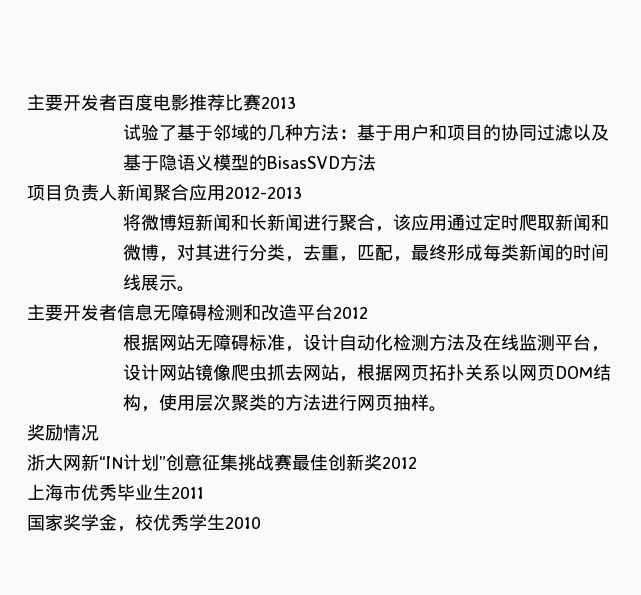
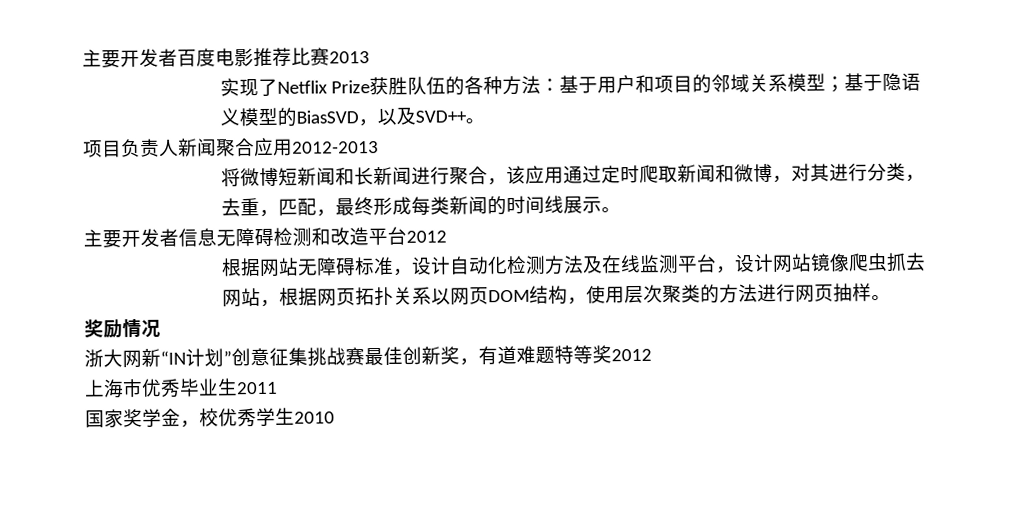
- 试验了基于邻域的几种方法：基于用户和项目的协同过滤以及基于隐语义模型的BisasSVD方法
+ 实现了Netflix Prize获胜队伍的各种方法：基于用户和项目的邻域关系模型；基于隐语义模型的BiasSVD，以及SVD++。
- 浙大网新“IN计划”创意征集挑战赛最佳创新奖2012
+ 浙大网新“IN计划”创意征集挑战赛最佳创新奖，有道难题特等奖2012

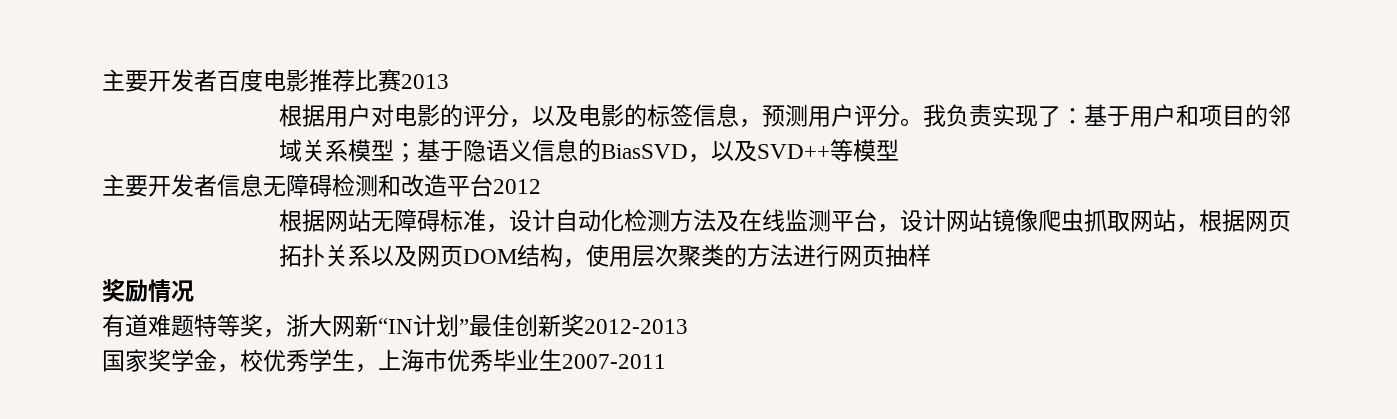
- 实现了Netflix Prize获胜队伍的各种方法：基于用户和项目的邻域关系模型；基于隐语义模型的BiasSVD，以及SVD++。
- 项目负责人新闻聚合应用2012-2013
- 将微博短新闻和长新闻进行聚合，该应用通过定时爬取新闻和微博，对其进行分类，去重，匹配，最终形成每类新闻的时间线展示。
+ 根据用户对电影的评分，以及电影的标签信息，预测用户评分。我负责实现了：基于用户和项目的邻域关系模型；基于隐语义信息的BiasSVD，以及SVD++等模型
- 根据网站无障碍标准，设计自动化检测方法及在线监测平台，设计网站镜像爬虫抓去网站，根据网页拓扑关系以网页DOM结构，使用层次聚类的方法进行网页抽样。
+ 根据网站无障碍标准，设计自动化检测方法及在线监测平台，设计网站镜像爬虫抓取网站，根据网页拓扑关系以及网页DOM结构，使用层次聚类的方法进行网页抽样
- 浙大网新“IN计划”创意征集挑战赛最佳创新奖，有道难题特等奖2012
- 上海市优秀毕业生2011
+ 有道难题特等奖，浙大网新“IN计划”最佳创新奖2012-2013
- 国家奖学金，校优秀学生2010
+ 国家奖学金，校优秀学生，上海市优秀毕业生2007-2011

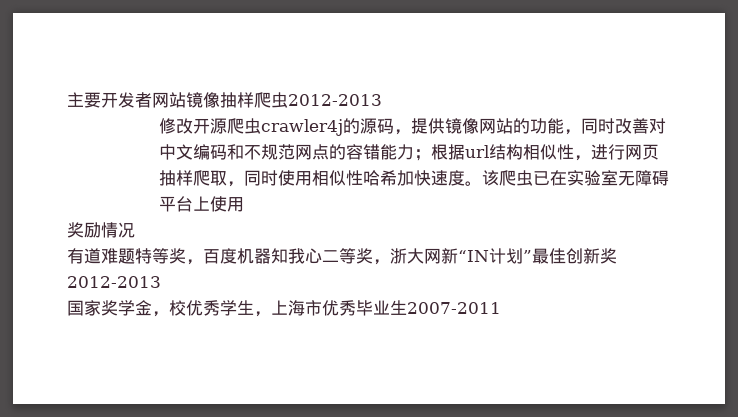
- 主要开发者百度电影推荐比赛2013
- 根据用户对电影的评分，以及电影的标签信息，预测用户评分。我负责实现了：基于用户和项目的邻域关系模型；基于隐语义信息的BiasSVD，以及SVD++等模型
- 主要开发者信息无障碍检测和改造平台2012
- 根据网站无障碍标准，设计自动化检测方法及在线监测平台，设计网站镜像爬虫抓取网站，根据网页拓扑关系以及网页DOM结构，使用层次聚类的方法进行网页抽样
+ 主要开发者网站镜像抽样爬虫2012-2013
+ 修改开源爬虫crawler4j的源码，提供镜像网站的功能，同时改善对中文编码和不规范网点的容错能力；根据url结构相似性，进行网页抽样爬取，同时使用相似性哈希加快速度。该爬虫已在实验室无障碍平台上使用
- 有道难题特等奖，浙大网新“IN计划”最佳创新奖2012-2013
+ 有道难题特等奖，百度机器知我心二等奖，浙大网新“IN计划”最佳创新奖2012-2013

